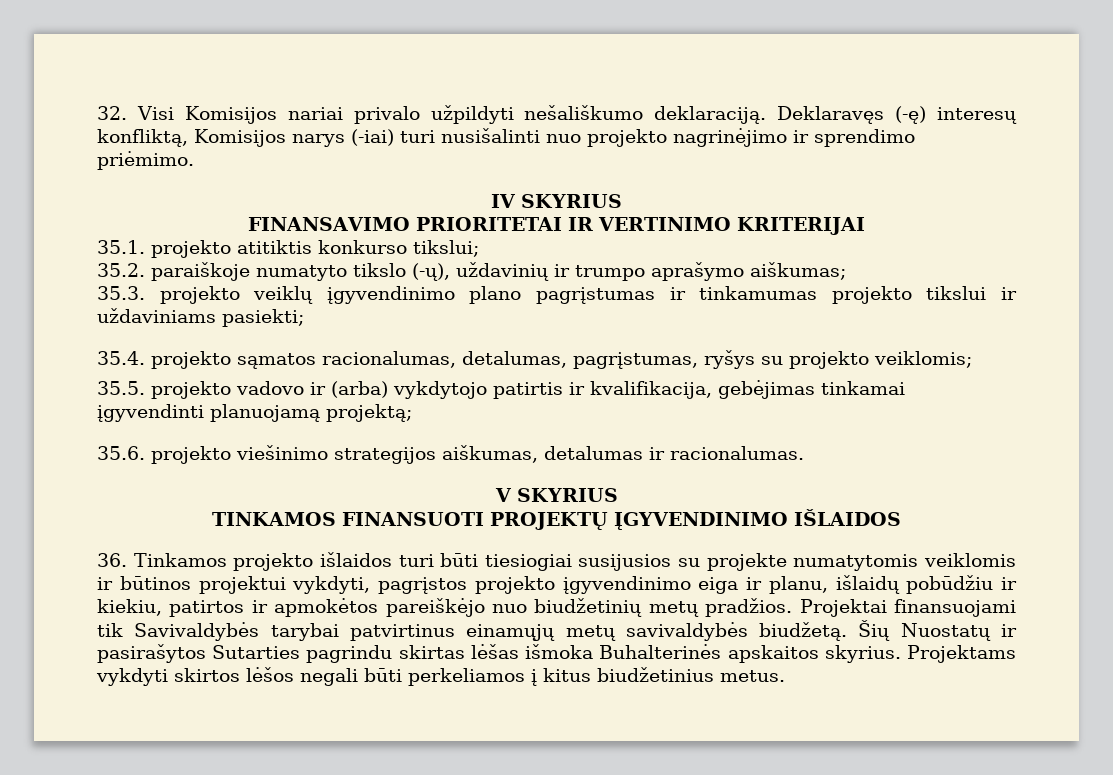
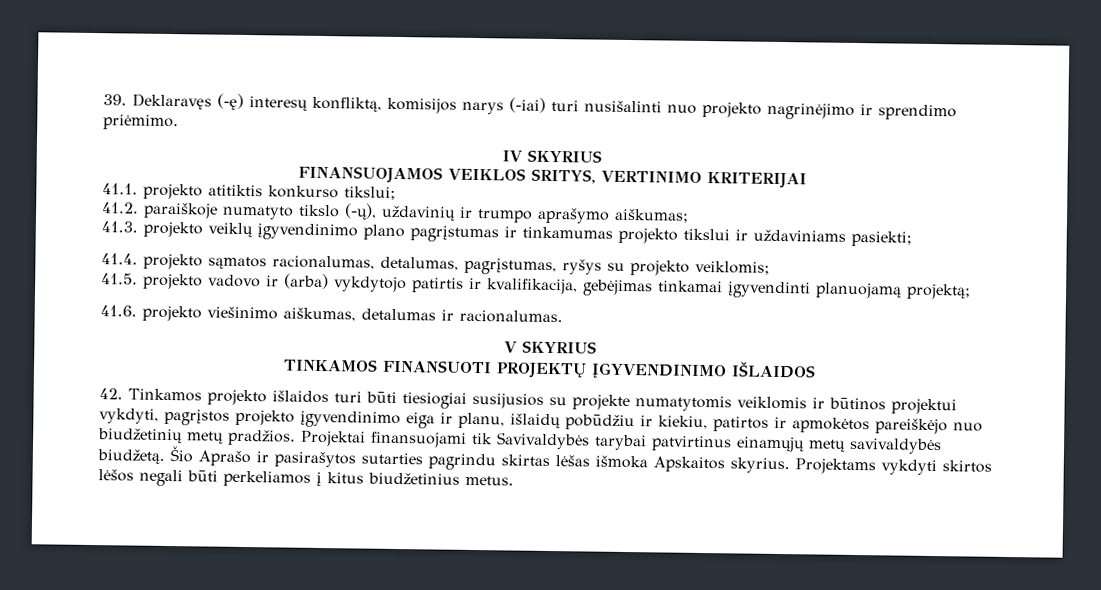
- 32. Visi Komisijos nariai privalo užpildyti nešališkumo deklaraciją. Deklaravęs (-ę) interesų konfliktą, Komisijos narys (-iai) turi nusišalinti nuo projekto nagrinėjimo ir sprendimo priėmimo.
+ 39. Deklaravęs (-ę) interesų konfliktą, komisijos narys (-iai) turi nusišalinti nuo projekto nagrinėjimo ir sprendimo priėmimo.
- FINANSAVIMO PRIORITETAI IR VERTINIMO KRITERIJAI
+ FINANSUOJAMOS VEIKLOS SRITYS, VERTINIMO KRITERIJAI
- 35.1. projekto atitiktis konkurso tikslui;
+ 41.1. projekto atitiktis konkurso tikslui;
- 35.2. paraiškoje numatyto tikslo (-ų), uždavinių ir trumpo aprašymo aiškumas;
+ 41.2. paraiškoje numatyto tikslo (-ų), uždavinių ir trumpo aprašymo aiškumas;
- 35.3. projekto veiklų įgyvendinimo plano pagrįstumas ir tinkamumas projekto tikslui ir uždaviniams pasiekti;
+ 41.3. projekto veiklų įgyvendinimo plano pagrįstumas ir tinkamumas projekto tikslui ir uždaviniams pasiekti;
- 35.4. projekto sąmatos racionalumas, detalumas, pagrįstumas, ryšys su projekto veiklomis;
+ 41.4. projekto sąmatos racionalumas, detalumas, pagrįstumas, ryšys su projekto veiklomis;
- 35.5. projekto vadovo ir (arba) vykdytojo patirtis ir kvalifikacija, gebėjimas tinkamai įgyvendinti planuojamą projektą;
+ 41.5. projekto vadovo ir (arba) vykdytojo patirtis ir kvalifikacija, gebėjimas tinkamai įgyvendinti planuojamą projektą;
- 35.6. projekto viešinimo strategijos aiškumas, detalumas ir racionalumas.
+ 41.6. projekto viešinimo aiškumas, detalumas ir racionalumas.
- 36. Tinkamos projekto išlaidos turi būti tiesiogiai susijusios su projekte numatytomis veiklomis ir būtinos projektui vykdyti, pagrįstos projekto įgyvendinimo eiga ir planu, išlaidų pobūdžiu ir kiekiu, patirtos ir apmokėtos pareiškėjo nuo biudžetinių metų pradžios.
+ 42. Tinkamos projekto išlaidos turi būti tiesiogiai susijusios su projekte numatytomis veiklomis ir būtinos projektui vykdyti, pagrįstos projekto įgyvendinimo eiga ir planu, išlaidų pobūdžiu ir kiekiu, patirtos ir apmokėtos pareiškėjo nuo biudžetinių metų pradžios.
- Šių Nuostatų ir pasirašytos Sutarties pagrindu skirtas lėšas išmoka Buhalterinės apskaitos skyrius.
+ Šio Aprašo ir pasirašytos sutarties pagrindu skirtas lėšas išmoka Apskaitos skyrius.

